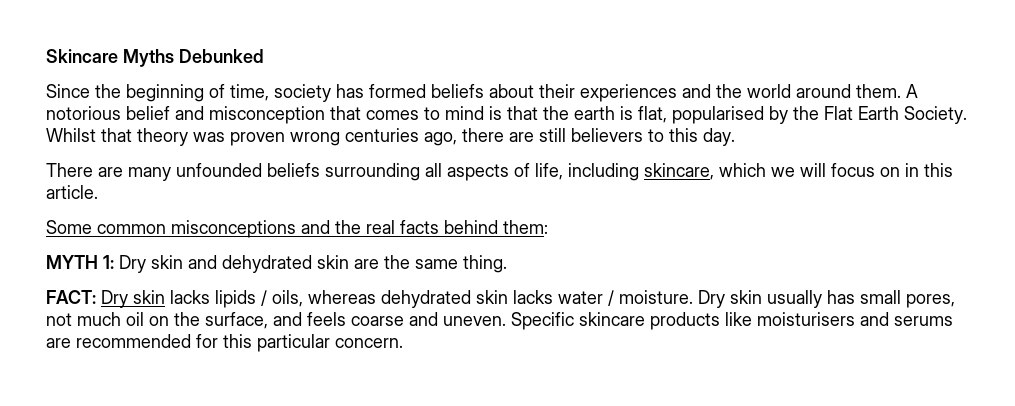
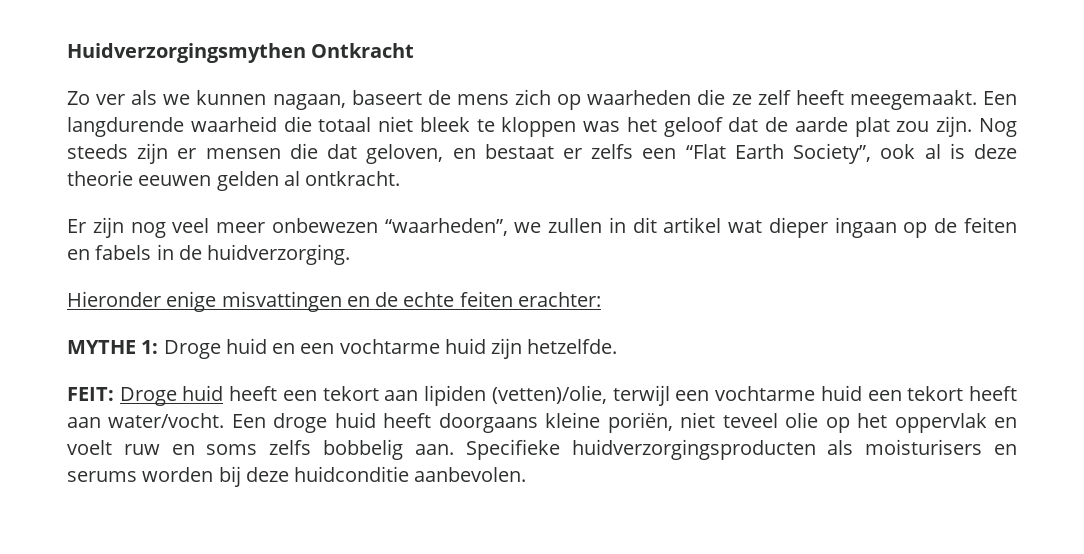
- Skincare Myths Debunked
- Since the beginning of time, society has formed beliefs about their experiences and the world around them. A notorious belief and misconception that comes to mind is that the earth is flat, popularised by the Flat Earth Society. Whilst that theory was proven wrong centuries ago, there are still believers to this day.
- There are many unfounded beliefs surrounding all aspects of life, including skincare, which we will focus on in this article.
- Some common misconceptions and the real facts behind them:
- MYTH 1: Dry skin and dehydrated skin are the same thing.
- FACT: Dry skin lacks lipids / oils, whereas dehydrated skin lacks water / moisture. Dry skin usually has small pores, not much oil on the surface, and feels coarse and uneven. Specific skincare products like moisturisers and serums are recommended for this particular concern.
+ Huidverzorgingsmythen Ontkracht
+ Zo ver als we kunnen nagaan, baseert de mens zich op waarheden die ze zelf heeft meegemaakt. Een langdurende waarheid die totaal niet bleek te kloppen was het geloof dat de aarde plat zou zijn. Nog steeds zijn er mensen die dat geloven, en bestaat er zelfs een “Flat Earth Society”, ook al is deze theorie eeuwen gelden al ontkracht.
+ Er zijn nog veel meer onbewezen “waarheden”, we zullen in dit artikel wat dieper ingaan op de feiten en fabels in de huidverzorging.
+ Hieronder enige misvattingen en de echte feiten erachter:
+ MYTHE 1: Droge huid en een vochtarme huid zijn hetzelfde.
+ FEIT: Droge huid heeft een tekort aan lipiden (vetten)/olie, terwijl een vochtarme huid een tekort heeft aan water/vocht. Een droge huid heeft doorgaans kleine poriën, niet teveel olie op het oppervlak en voelt ruw en soms zelfs bobbelig aan. Specifieke huidverzorgingsproducten als moisturisers en serums worden bij deze huidconditie aanbevolen.

